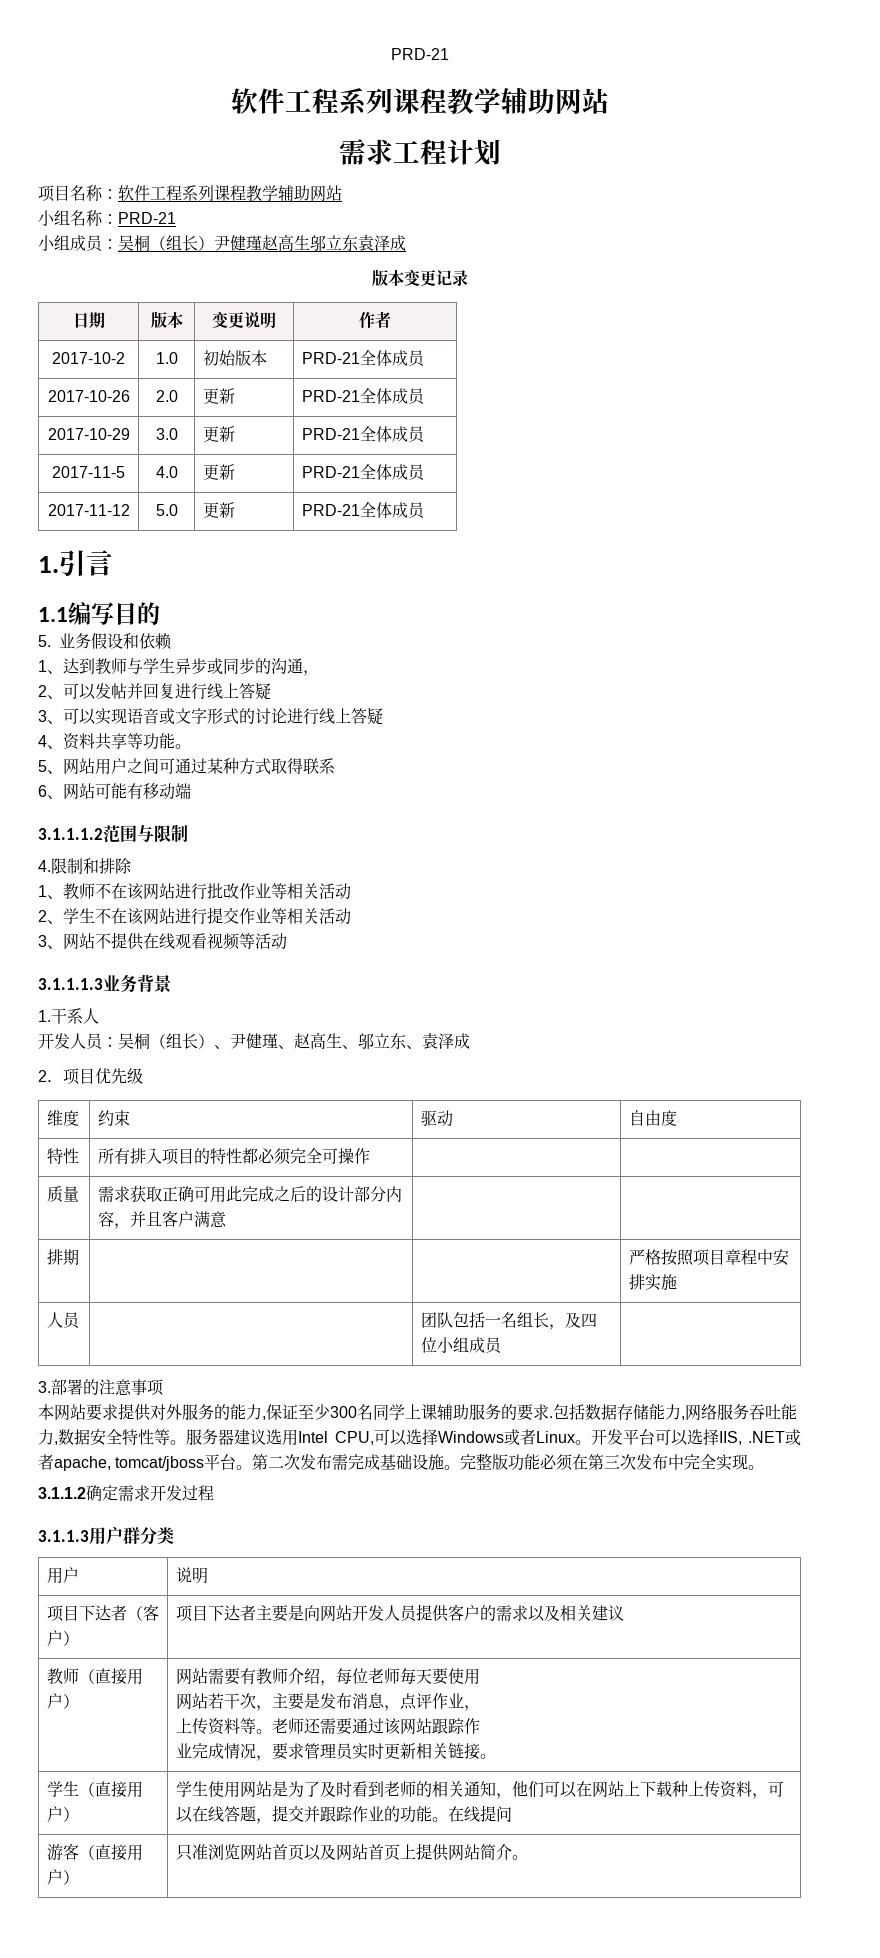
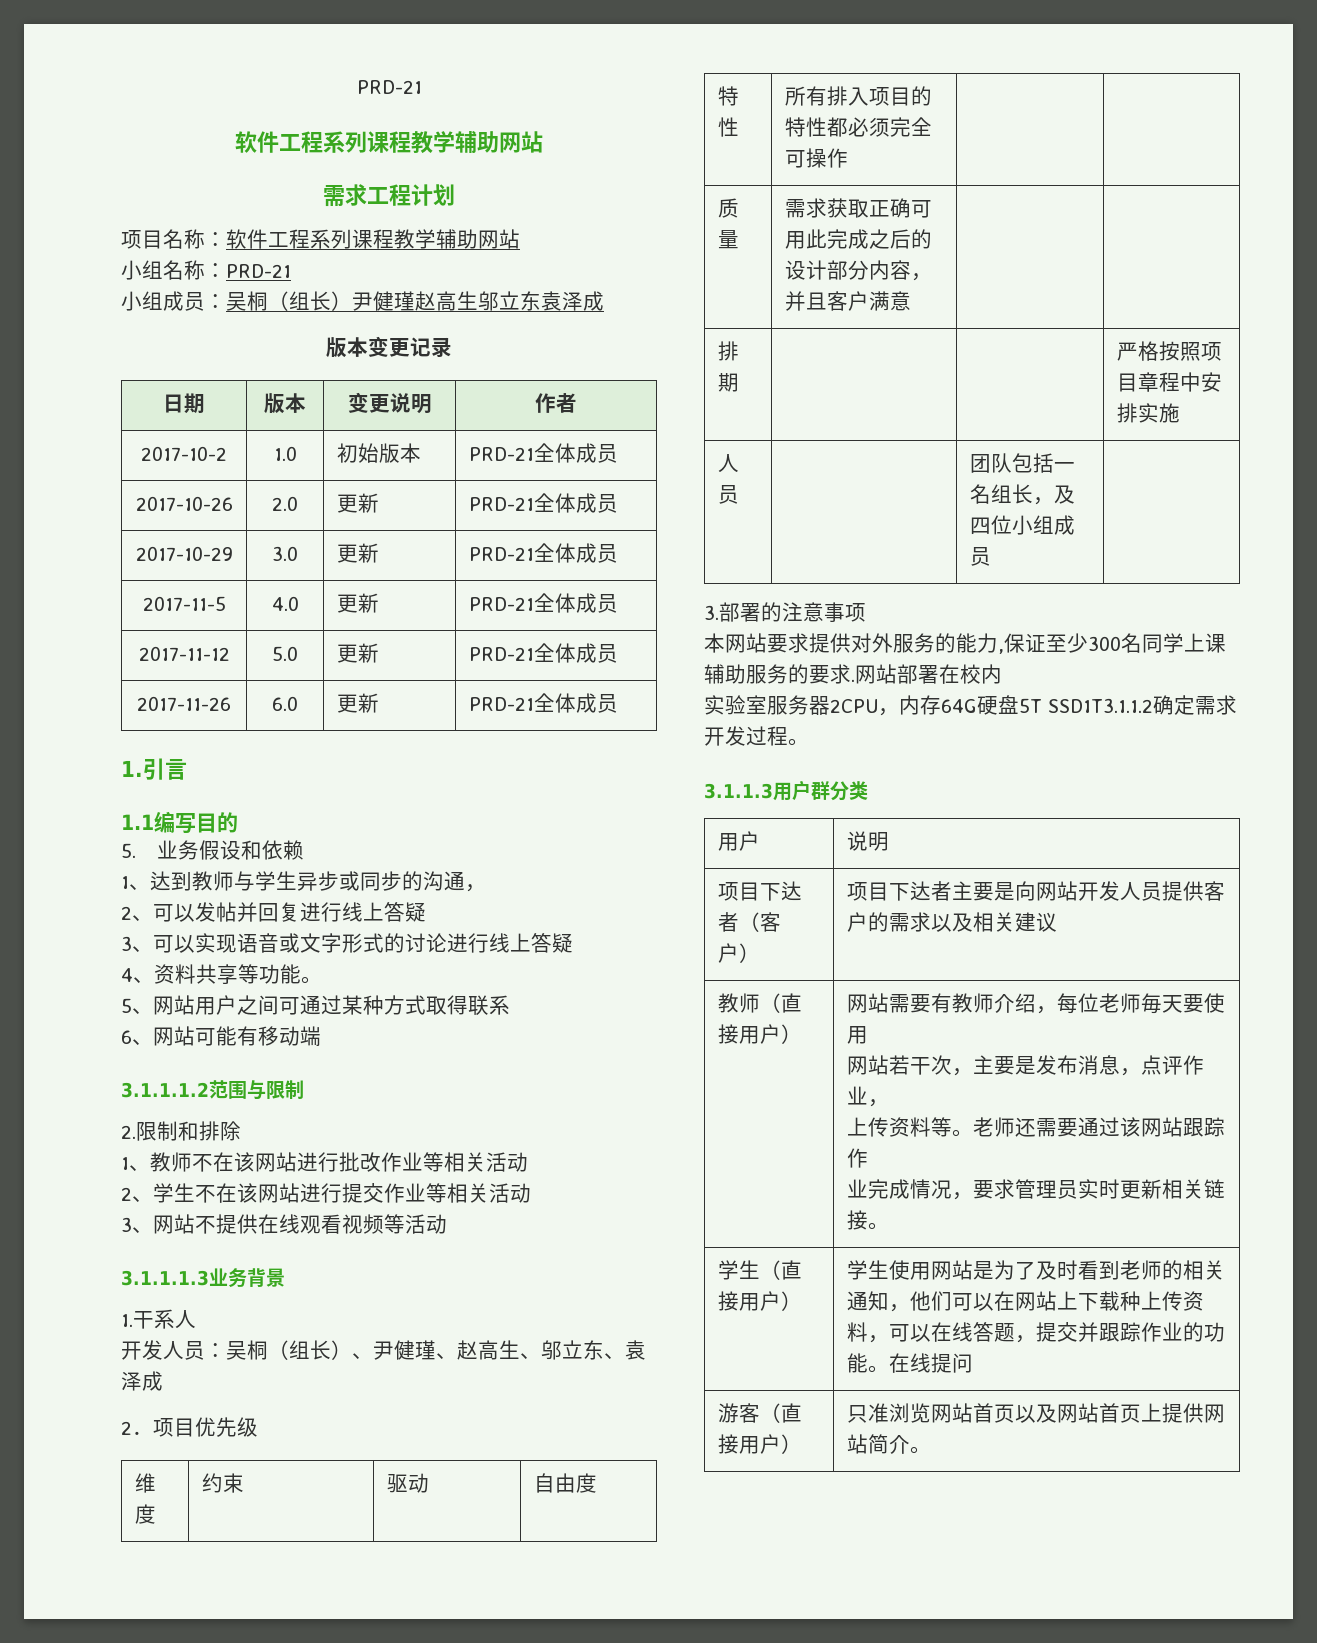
+ 2017-11-26 | 6.0 | 更新 | PRD-21全体成员
- 4.限制和排除
+ 2.限制和排除
- 包括数据存储能力,网络服务吞吐能力,数据安全特性等。服务器建议选用Intel CPU,可以选择Windows或者Linux。开发平台可以选择IIS, .NET或者apache, tomcat/jboss平台。第二次发布需完成基础设施。完整版功能必须在第三次发布中完全实现。
- 3.1.1.2确定需求开发过程
+ 网站部署在校内
+ 实验室服务器2CPU，内存64G硬盘5T SSD1T3.1.1.2确定需求开发过程。

